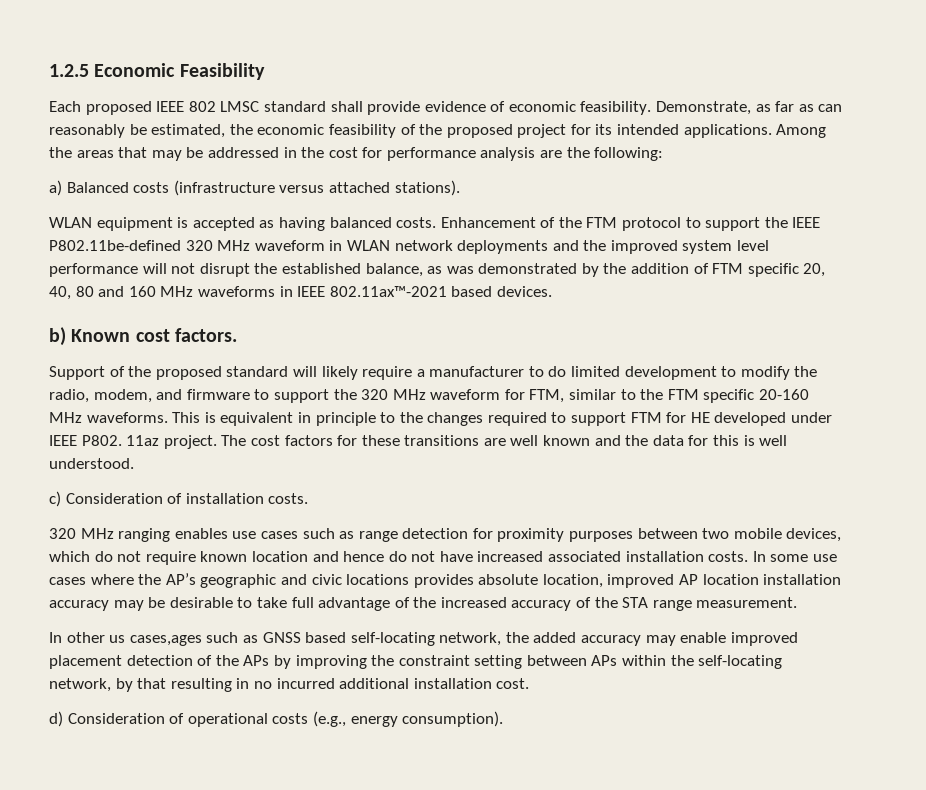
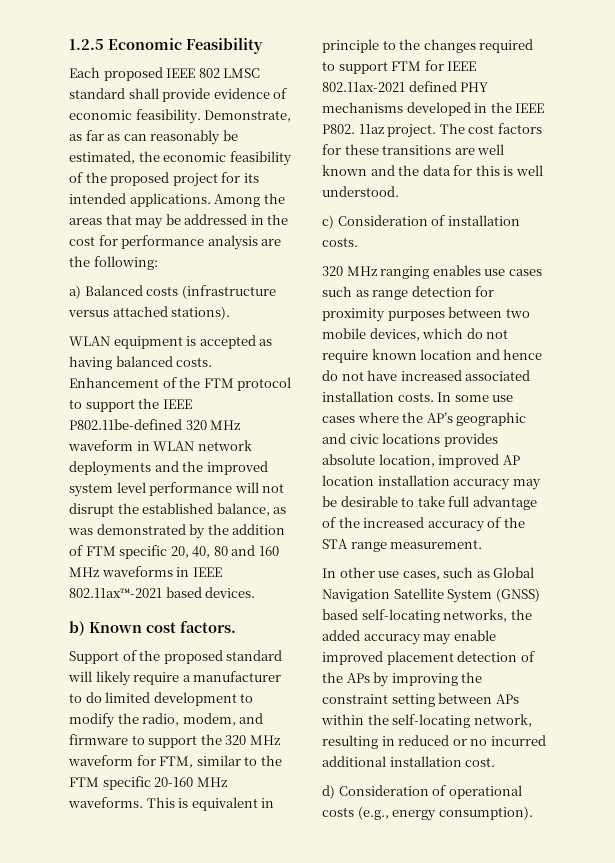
- This is equivalent in principle to the changes required to support FTM for HE developed under IEEE P802.
+ This is equivalent in principle to the changes required to support FTM for IEEE 802.11ax-2021 defined PHY mechanisms developed in the IEEE P802.
- In other us cases,ages such as GNSS based self-locating network, the added accuracy may enable improved placement detection of the APs by improving the constraint setting between APs within the self-locating network, by that resulting in no incurred additional installation cost.
+ In other use cases, such as Global Navigation Satellite System (GNSS) based self-locating networks, the added accuracy may enable improved placement detection of the APs by improving the constraint setting between APs within the self-locating network, resulting in reduced or no incurred additional installation cost.

